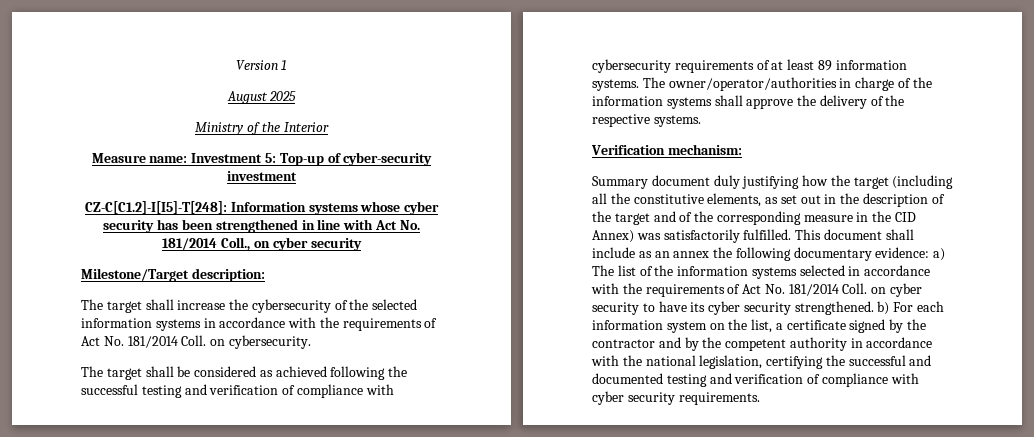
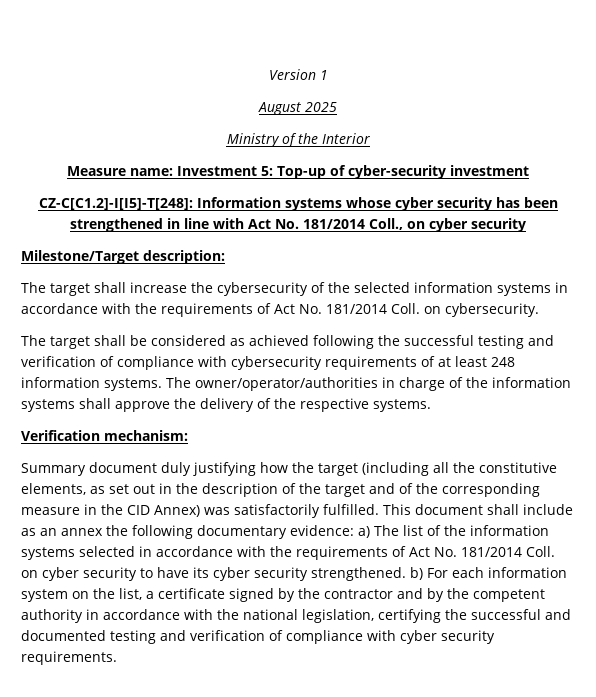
- The target shall be considered as achieved following the successful testing and verification of compliance with cybersecurity requirements of at least 89 information systems.
+ The target shall be considered as achieved following the successful testing and verification of compliance with cybersecurity requirements of at least 248 information systems.

